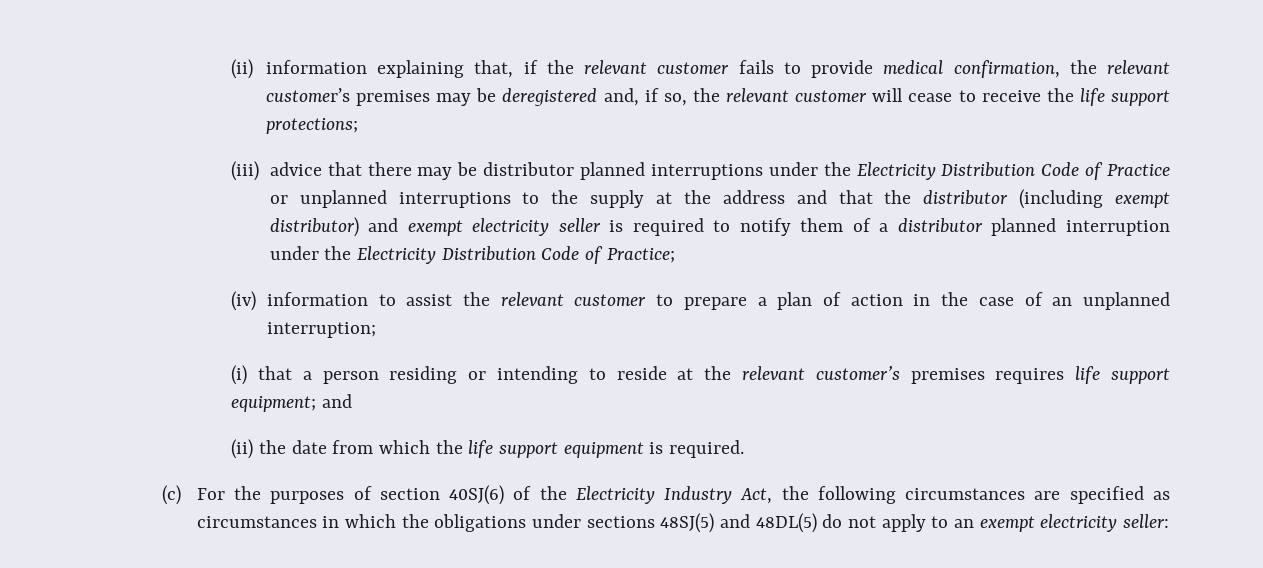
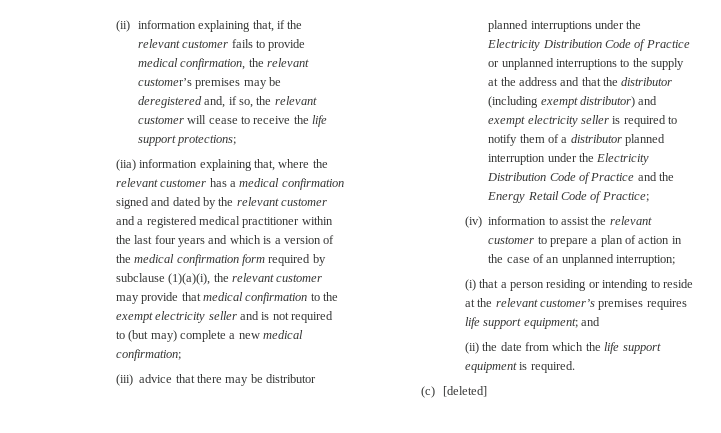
+ (iia) information explaining that, where the relevant customer has a medical confirmation signed and dated by the relevant customer and a registered medical practitioner within the last four years and which is a version of the medical confirmation form required by subclause (1)(a)(i), the relevant customer may provide that medical confirmation to the exempt electricity seller and is not required to (but may) complete a new medical confirmation;
- (iii) advice that there may be distributor planned interruptions under the Electricity Distribution Code of Practice or unplanned interruptions to the supply at the address and that the distributor (including exempt distributor) and exempt electricity seller is required to notify them of a distributor planned interruption under the Electricity Distribution Code of Practice;
+ (iii) advice that there may be distributor planned interruptions under the Electricity Distribution Code of Practice or unplanned interruptions to the supply at the address and that the distributor (including exempt distributor) and exempt electricity seller is required to notify them of a distributor planned interruption under the Electricity Distribution Code of Practice and the Energy Retail Code of Practice;
- (c) For the purposes of section 40SJ(6) of the Electricity Industry Act, the following circumstances are specified as circumstances in which the obligations under sections 48SJ(5) and 48DL(5) do not apply to an exempt electricity seller:
+ (c) [deleted]

